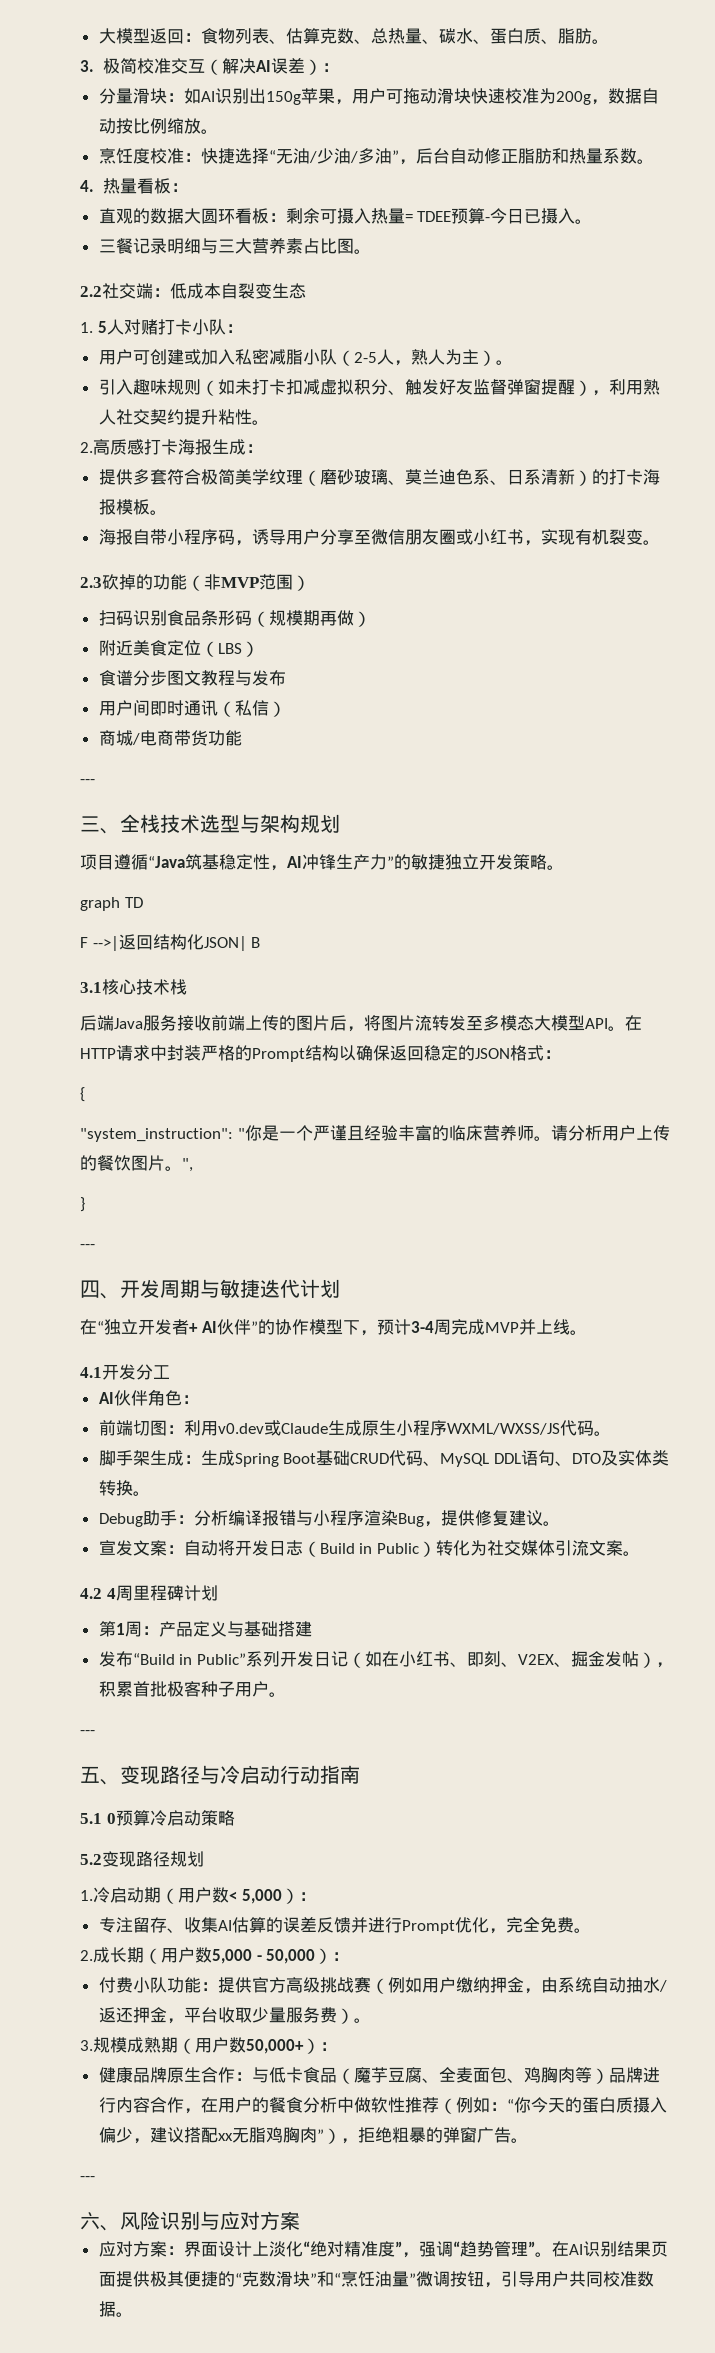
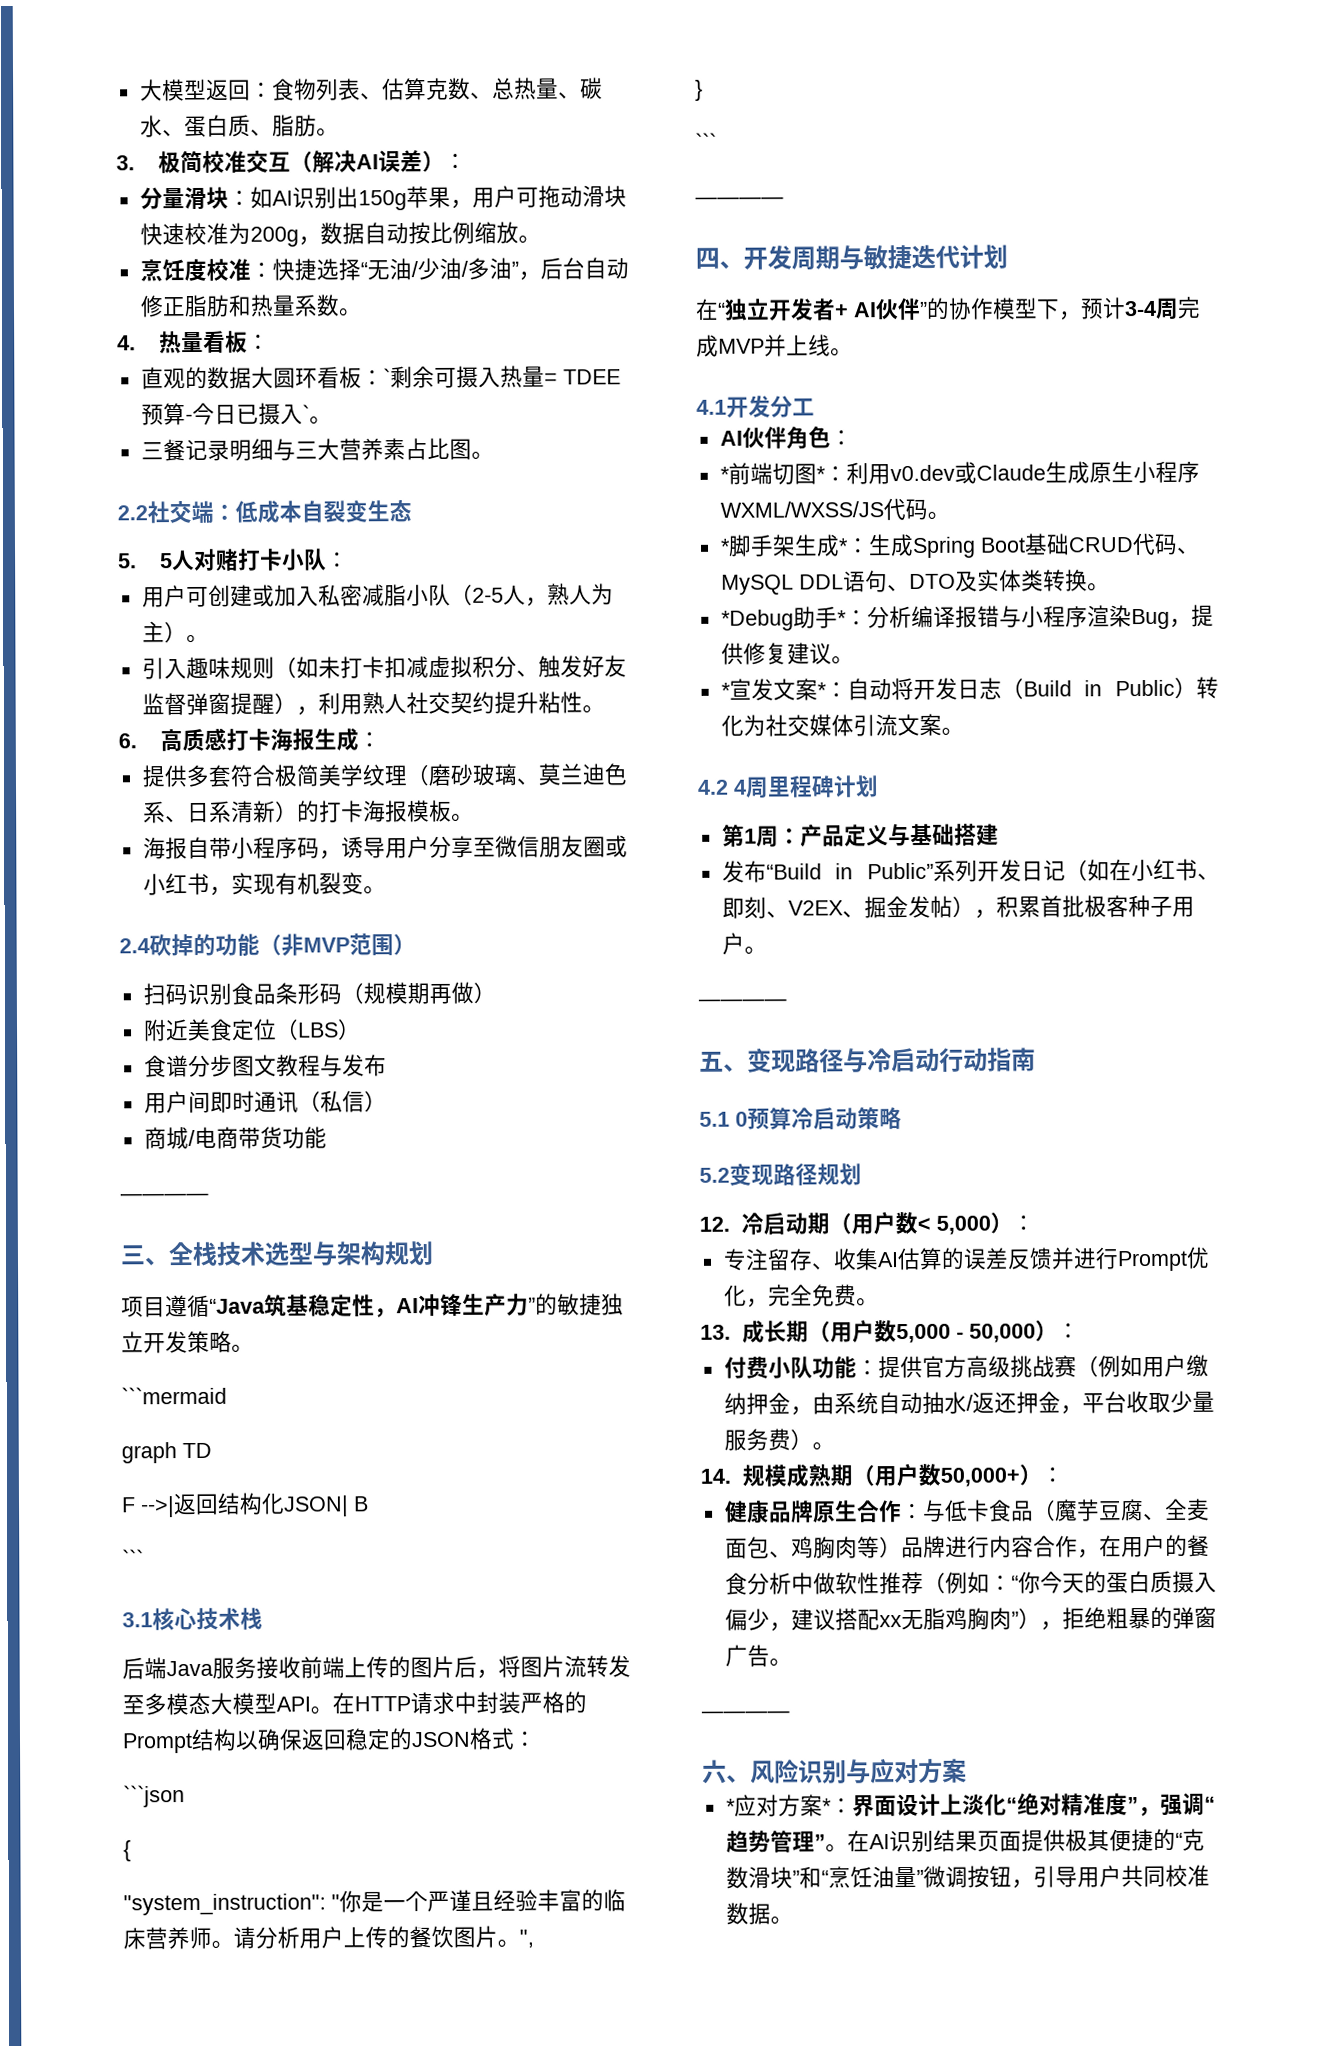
- 直观的数据大圆环看板：剩余可摄入热量= TDEE预算-今日已摄入。
+ 直观的数据大圆环看板：`剩余可摄入热量= TDEE预算-今日已摄入`。
- 1. 5人对赌打卡小队：
+ 5. 5人对赌打卡小队：
- 2.高质感打卡海报生成：
+ 6.高质感打卡海报生成：
- 2.3砍掉的功能（非MVP范围）
+ 2.4砍掉的功能（非MVP范围）
  商城/电商带货功能
- ---
+ ————
+ ```mermaid
  F -->|返回结构化JSON| B
+ ```
+ ```json
  }
- ---
+ ```
+ ————
- 前端切图：利用v0.dev或Claude生成原生小程序WXML/WXSS/JS代码。
+ *前端切图*：利用v0.dev或Claude生成原生小程序WXML/WXSS/JS代码。
- 脚手架生成：生成Spring Boot基础CRUD代码、MySQL DDL语句、DTO及实体类转换。
+ *脚手架生成*：生成Spring Boot基础CRUD代码、MySQL DDL语句、DTO及实体类转换。
- Debug助手：分析编译报错与小程序渲染Bug，提供修复建议。
+ *Debug助手*：分析编译报错与小程序渲染Bug，提供修复建议。
- 宣发文案：自动将开发日志（Build in Public）转化为社交媒体引流文案。
+ *宣发文案*：自动将开发日志（Build in Public）转化为社交媒体引流文案。
  发布“Build in Public”系列开发日记（如在小红书、即刻、V2EX、掘金发帖），积累首批极客种子用户。
- ---
+ ————
- 1.冷启动期（用户数< 5,000）：
+ 12.冷启动期（用户数< 5,000）：
- 2.成长期（用户数5,000 - 50,000）：
+ 13.成长期（用户数5,000 - 50,000）：
- 3.规模成熟期（用户数50,000+）：
+ 14.规模成熟期（用户数50,000+）：
  健康品牌原生合作：与低卡食品（魔芋豆腐、全麦面包、鸡胸肉等）品牌进行内容合作，在用户的餐食分析中做软性推荐（例如：“你今天的蛋白质摄入偏少，建议搭配xx无脂鸡胸肉”），拒绝粗暴的弹窗广告。
- ---
+ ————
- 应对方案：界面设计上淡化“绝对精准度”，强调“趋势管理”。
+ *应对方案*：界面设计上淡化“绝对精准度”，强调“趋势管理”。

